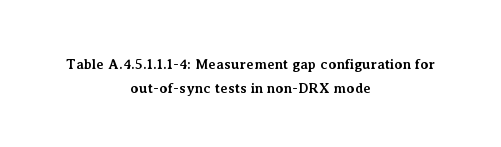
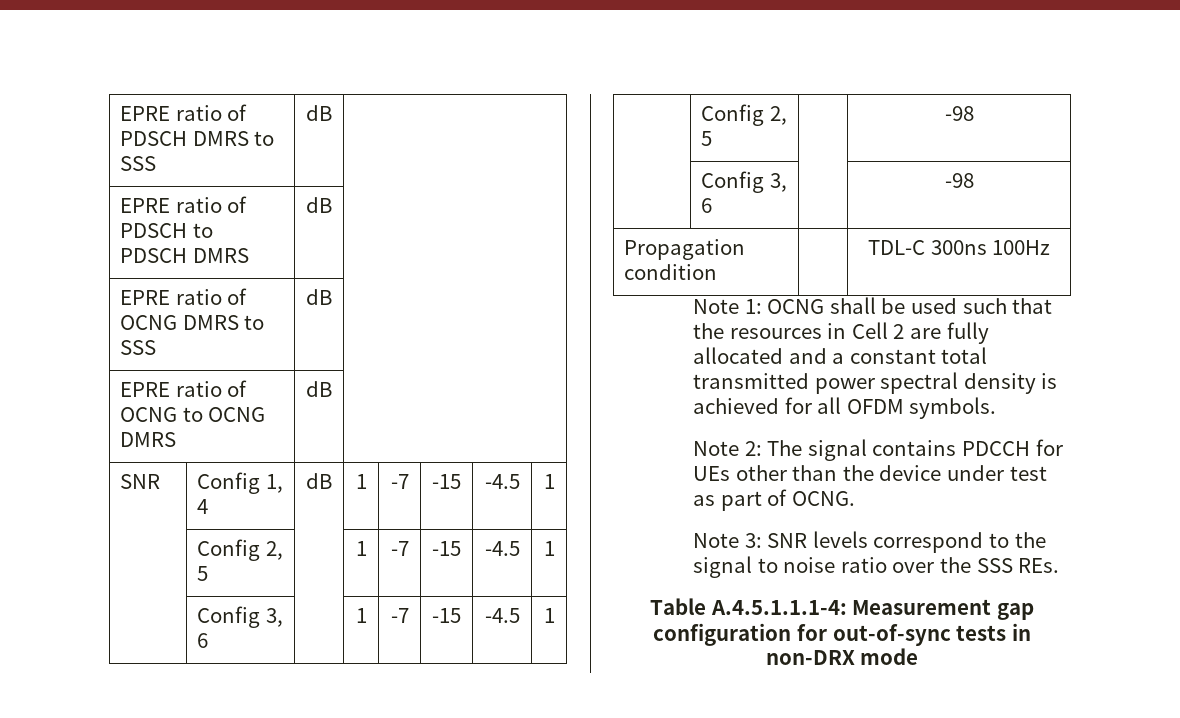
+ EPRE ratio of PDSCH DMRS to SSS | dB |
+ EPRE ratio of PDSCH to PDSCH DMRS | dB |
+ EPRE ratio of OCNG DMRS to SSS | dB |
+ EPRE ratio of OCNG to OCNG DMRS | dB |
+ SNR | Config 1, 4 | dB | 1 | -7 | -15 | -4.5 | 1
+ | Config 2, 5 | | 1 | -7 | -15 | -4.5 | 1
+ | Config 3, 6 | | 1 | -7 | -15 | -4.5 | 1
+ | Config 2, 5 | | -98
+ | Config 3, 6 | | -98
+ Propagation condition | | TDL-C 300ns 100Hz
+ Note 1: OCNG shall be used such that the resources in Cell 2 are fully allocated and a constant total transmitted power spectral density is achieved for all OFDM symbols.
+ Note 2: The signal contains PDCCH for UEs other than the device under test as part of OCNG.
+ Note 3: SNR levels correspond to the signal to noise ratio over the SSS REs.

